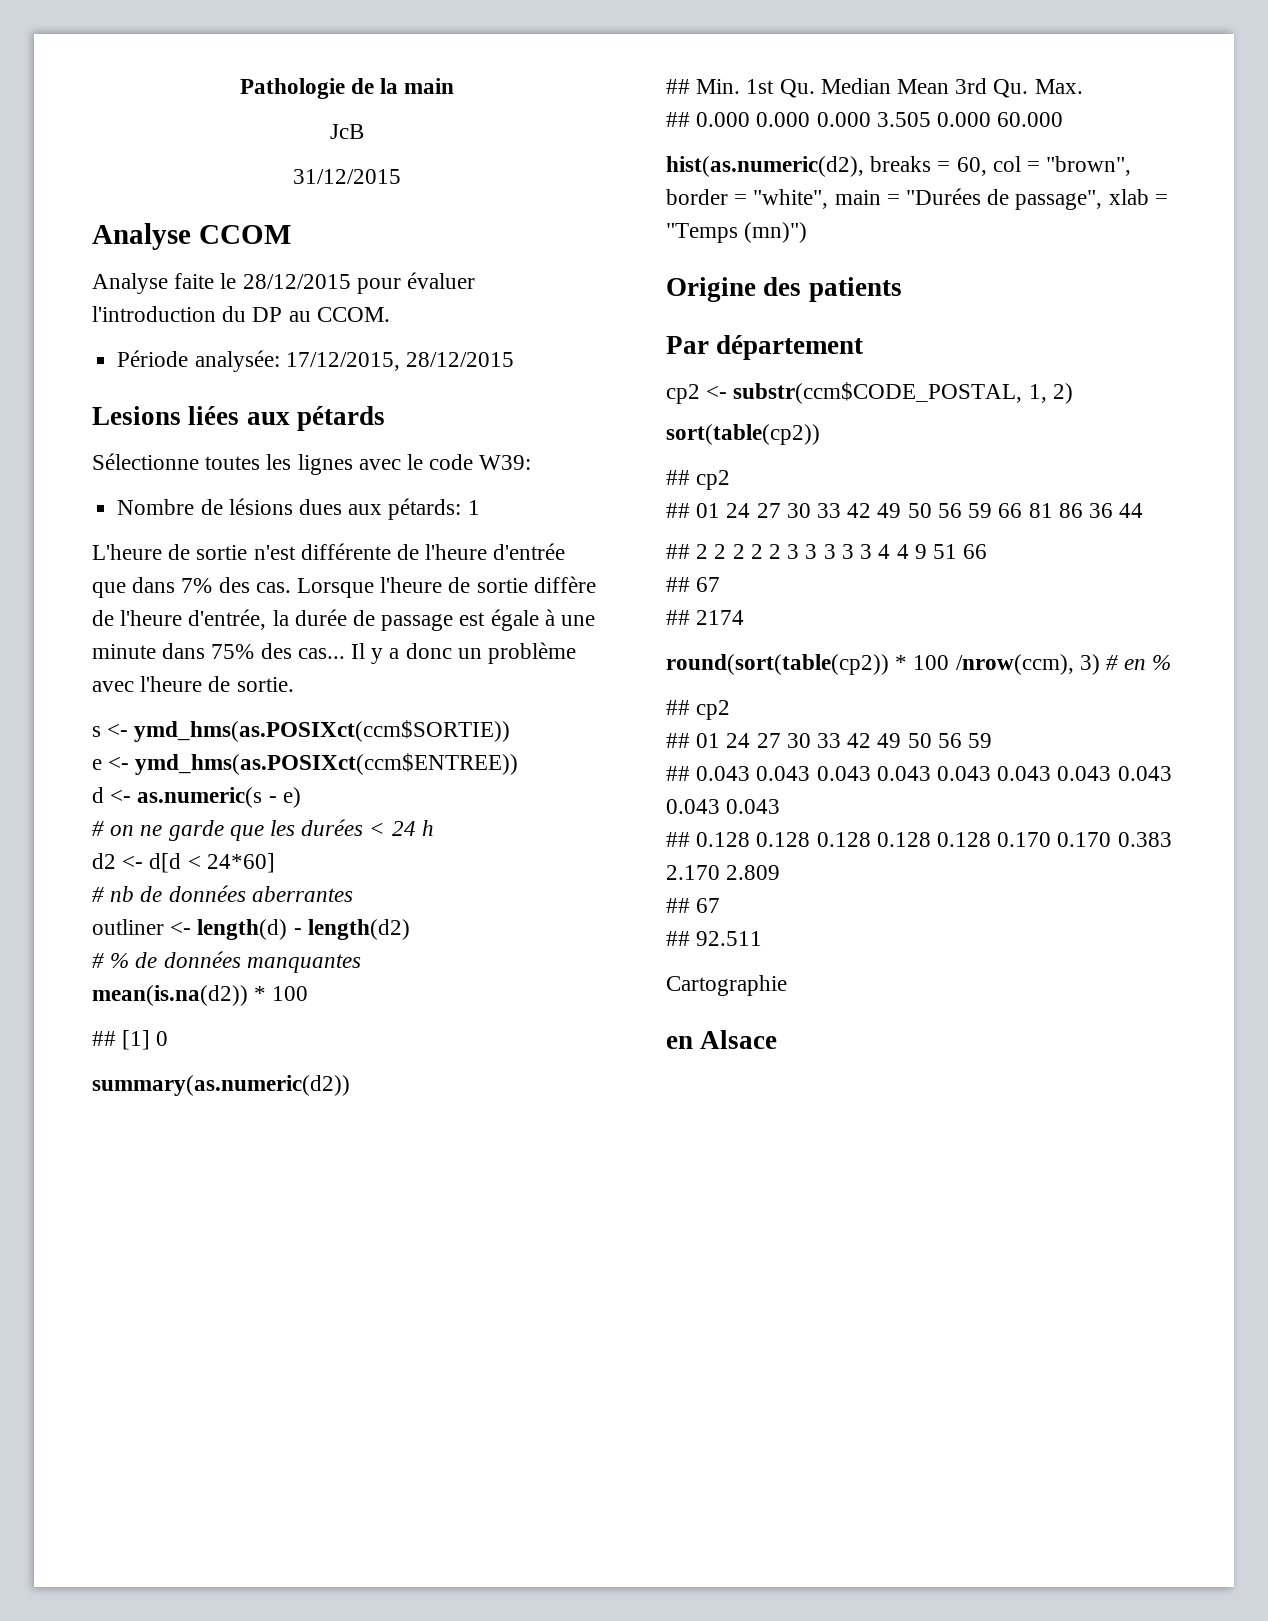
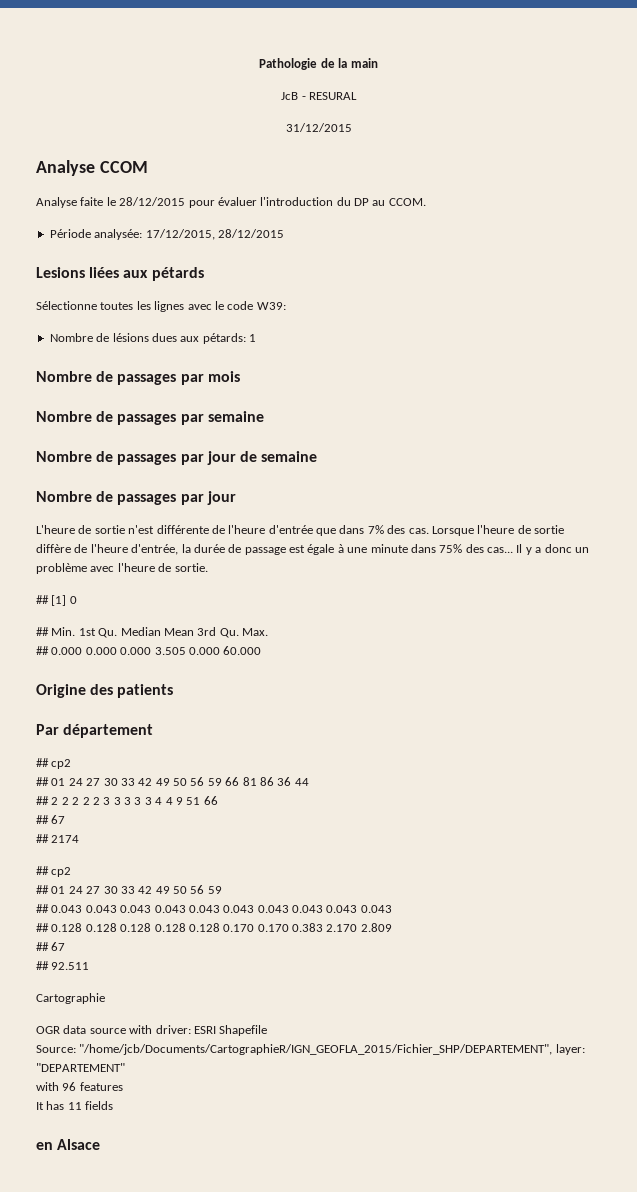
- JcB
+ JcB - RESURAL
+ Nombre de passages par mois
+ Nombre de passages par semaine
+ Nombre de passages par jour de semaine
+ Nombre de passages par jour
- s <- ymd_hms(as.POSIXct(ccm$SORTIE))
- e <- ymd_hms(as.POSIXct(ccm$ENTREE))
- d <- as.numeric(s - e)
- # on ne garde que les durées < 24 h
- d2 <- d[d < 24*60]
- # nb de données aberrantes
- outliner <- length(d) - length(d2)
- # % de données manquantes
- mean(is.na(d2)) * 100
- summary(as.numeric(d2))
- hist(as.numeric(d2), breaks = 60, col = "brown", border = "white", main = "Durées de passage", xlab = "Temps (mn)")
- cp2 <- substr(ccm$CODE_POSTAL, 1, 2)
- sort(table(cp2))
- round(sort(table(cp2)) * 100 /nrow(ccm), 3) # en %
+ OGR data source with driver: ESRI Shapefile
+ Source: "/home/jcb/Documents/CartographieR/IGN_GEOFLA_2015/Fichier_SHP/DEPARTEMENT", layer: "DEPARTEMENT"
+ with 96 features
+ It has 11 fields

